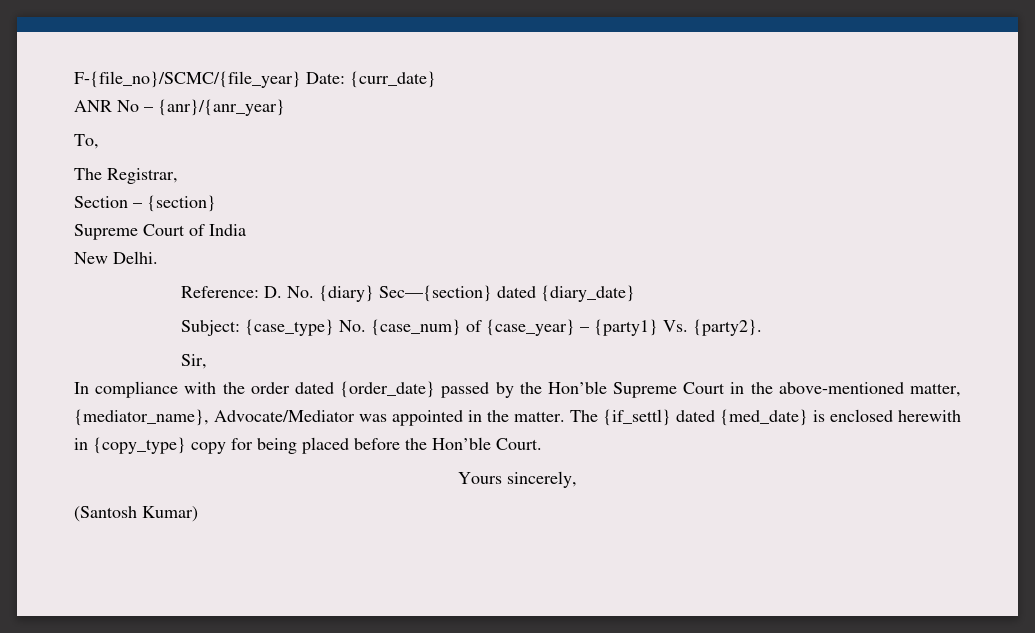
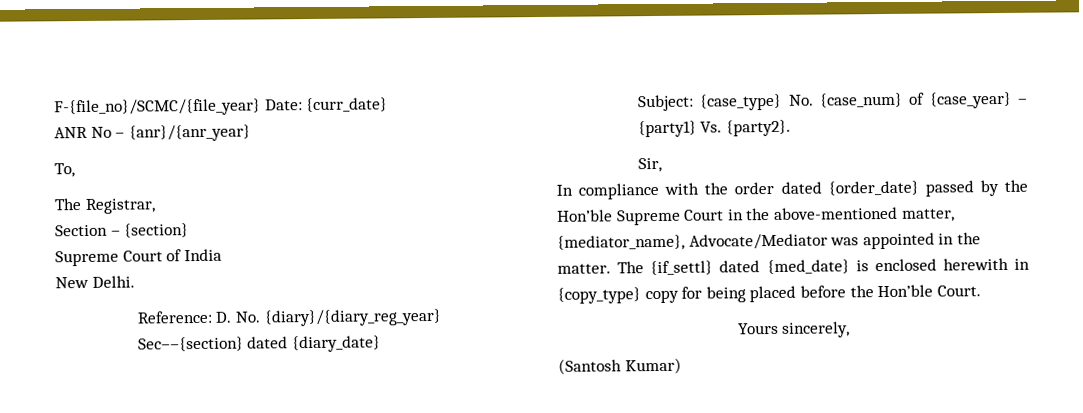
- Reference: D. No. {diary} Sec––{section} dated {diary_date}
+ Reference: D. No. {diary}/{diary_reg_year} Sec––{section} dated {diary_date}

